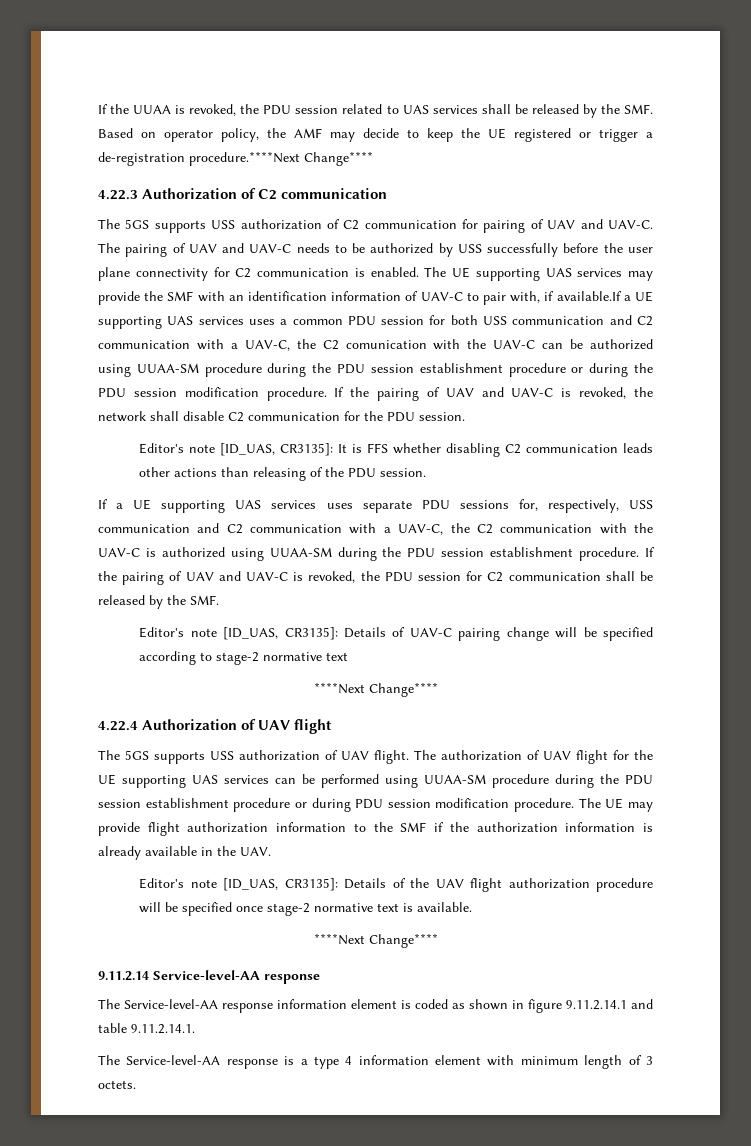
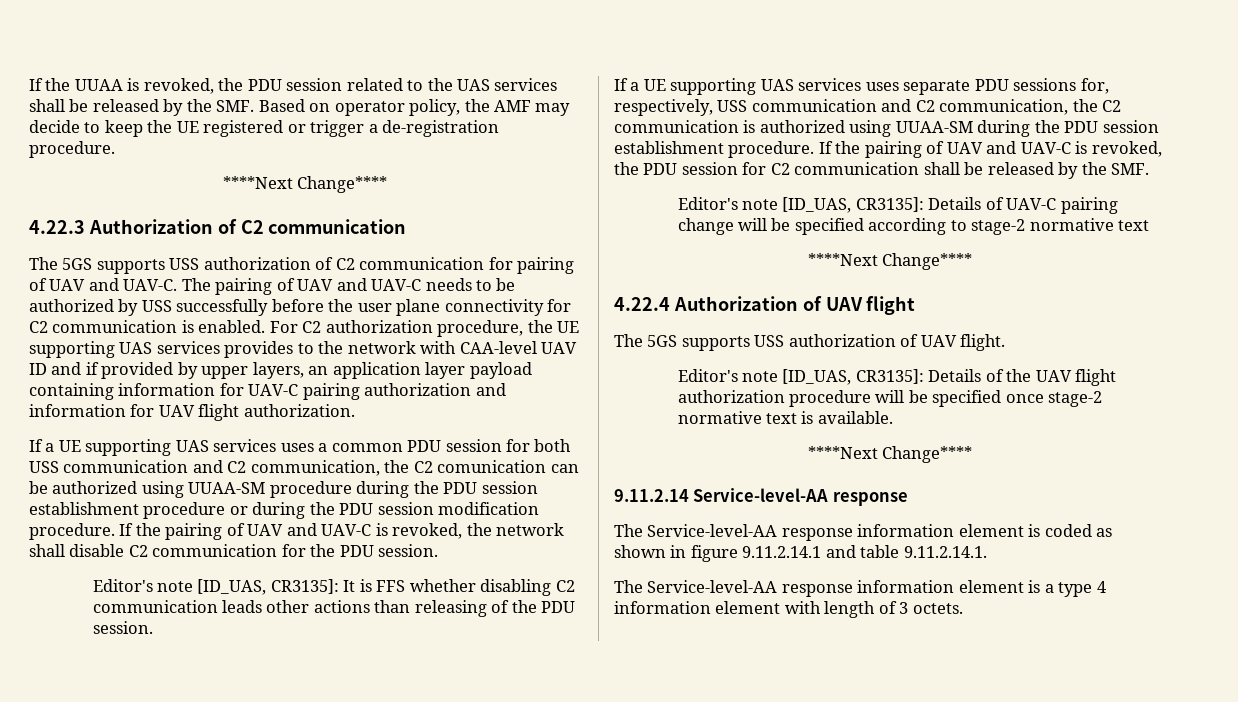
- If the UUAA is revoked, the PDU session related to UAS services shall be released by the SMF. Based on operator policy, the AMF may decide to keep the UE registered or trigger a de-registration procedure.****Next Change****
+ If the UUAA is revoked, the PDU session related to the UAS services shall be released by the SMF. Based on operator policy, the AMF may decide to keep the UE registered or trigger a de-registration procedure.
+ ****Next Change****
- The UE supporting UAS services may provide the SMF with an identification information of UAV-C to pair with, if available.If a UE supporting UAS services uses a common PDU session for both USS communication and C2 communication with a UAV-C, the C2 comunication with the UAV-C can be authorized using UUAA-SM procedure during the PDU session establishment procedure or during the PDU session modification procedure.
+ For C2 authorization procedure, the UE supporting UAS services provides to the network with CAA-level UAV ID and if provided by upper layers, an application layer payload containing information for UAV-C pairing authorization and information for UAV flight authorization.
+ If a UE supporting UAS services uses a common PDU session for both USS communication and C2 communication, the C2 comunication can be authorized using UUAA-SM procedure during the PDU session establishment procedure or during the PDU session modification procedure.
- If a UE supporting UAS services uses separate PDU sessions for, respectively, USS communication and C2 communication with a UAV-C, the C2 communication with the UAV-C is authorized using UUAA-SM during the PDU session establishment procedure.
+ If a UE supporting UAS services uses separate PDU sessions for, respectively, USS communication and C2 communication, the C2 communication is authorized using UUAA-SM during the PDU session establishment procedure.
- The authorization of UAV flight for the UE supporting UAS services can be performed using UUAA-SM procedure during the PDU session establishment procedure or during PDU session modification procedure. The UE may provide flight authorization information to the SMF if the authorization information is already available in the UAV.
- The Service-level-AA response is a type 4 information element with minimum length of 3 octets.
+ The Service-level-AA response information element is a type 4 information element with length of 3 octets.

